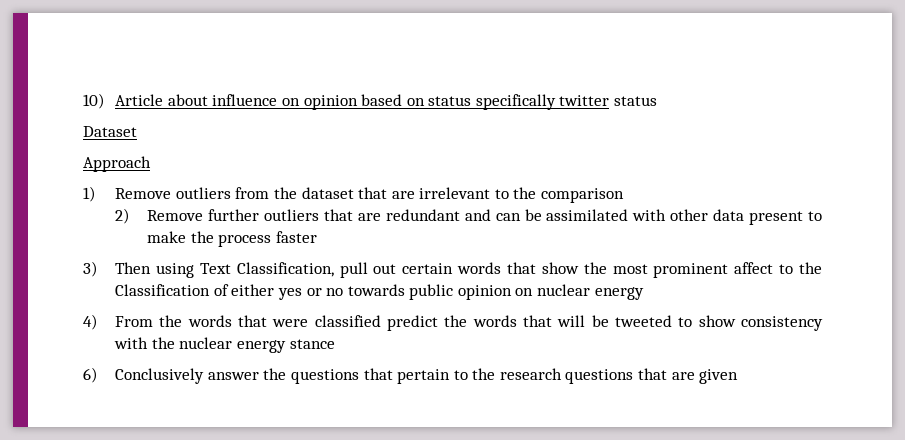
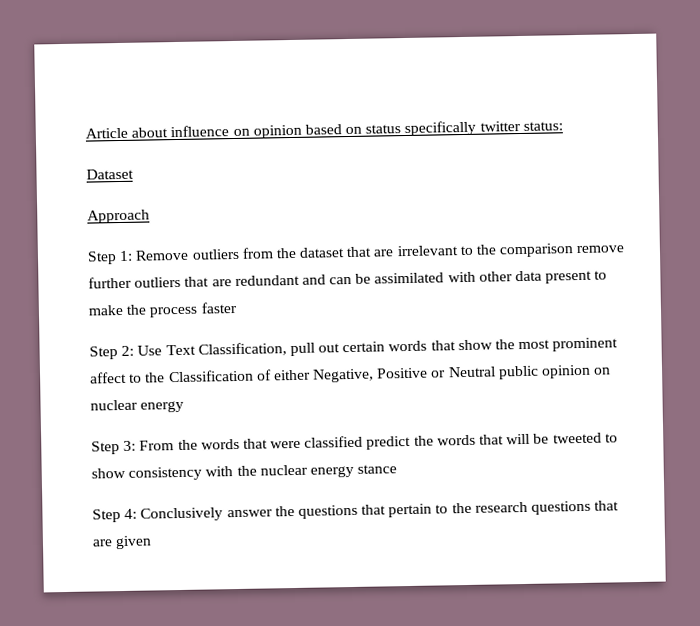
- 10) Article about influence on opinion based on status specifically twitter status
+ Article about influence on opinion based on status specifically twitter status:
- 1) Remove outliers from the dataset that are irrelevant to the comparison
- 2) Remove further outliers that are redundant and can be assimilated with other data present to make the process faster
+ Step 1: Remove outliers from the dataset that are irrelevant to the comparison remove further outliers that are redundant and can be assimilated with other data present to make the process faster
- 3) Then using Text Classification, pull out certain words that show the most prominent affect to the Classification of either yes or no towards public opinion on nuclear energy
+ Step 2: Use Text Classification, pull out certain words that show the most prominent affect to the Classification of either Negative, Positive or Neutral public opinion on nuclear energy
- 4) From the words that were classified predict the words that will be tweeted to show consistency with the nuclear energy stance
+ Step 3: From the words that were classified predict the words that will be tweeted to show consistency with the nuclear energy stance
- 6) Conclusively answer the questions that pertain to the research questions that are given
+ Step 4: Conclusively answer the questions that pertain to the research questions that are given

